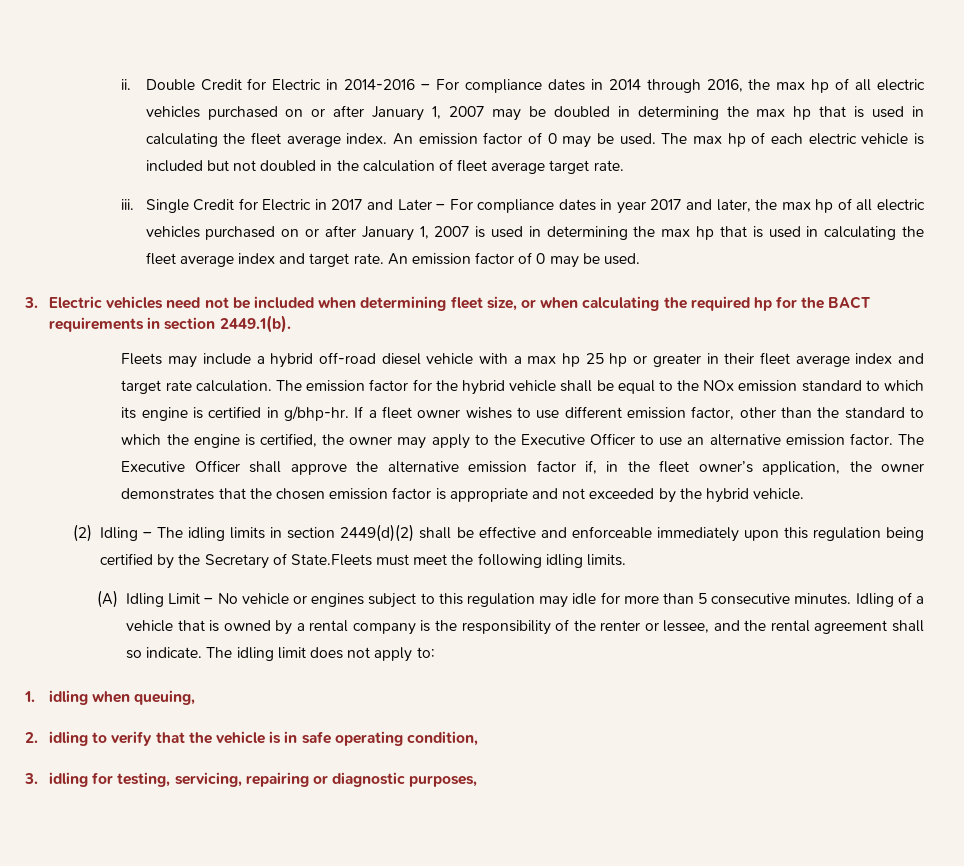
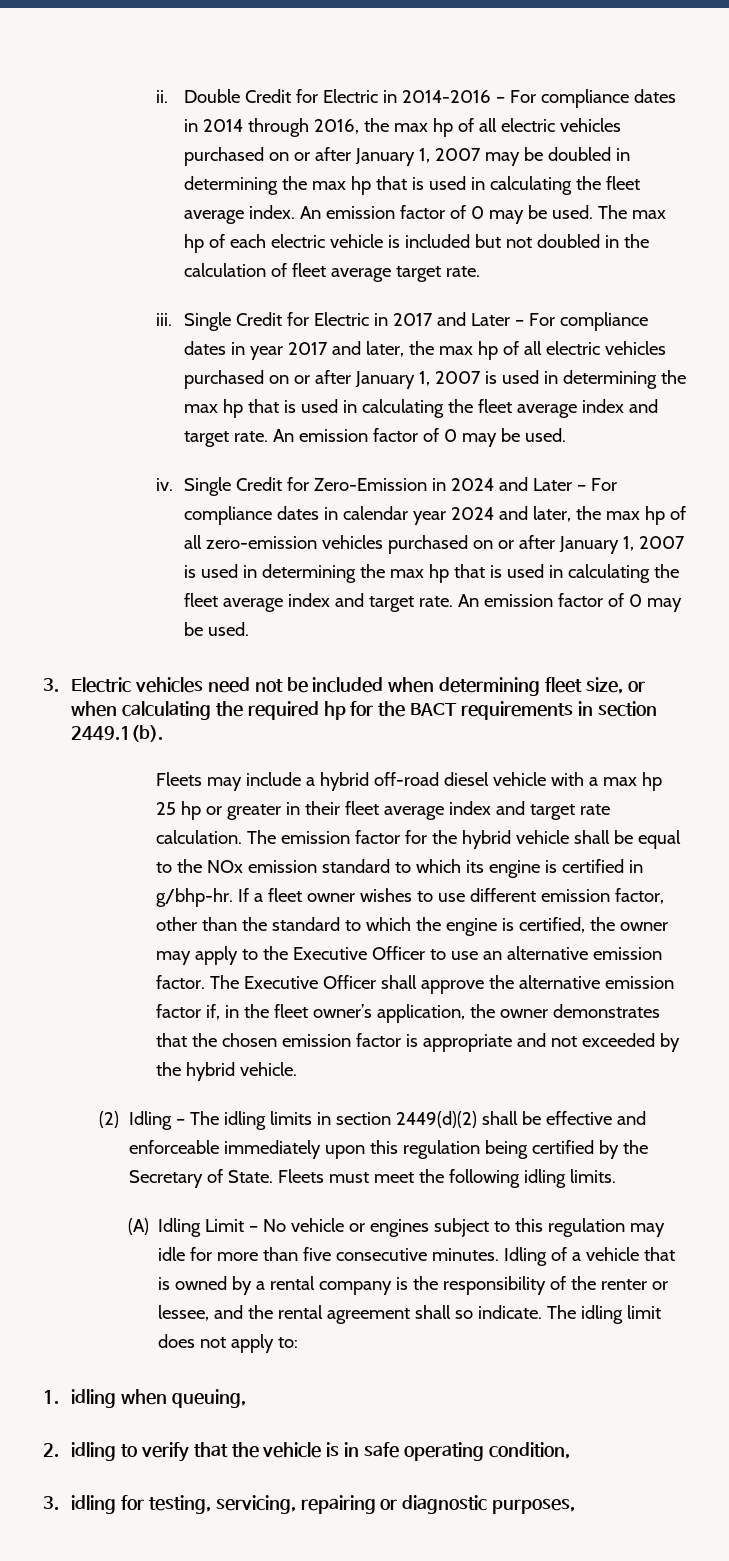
+ iv. Single Credit for Zero-Emission in 2024 and Later – For compliance dates in calendar year 2024 and later, the max hp of all zero-emission vehicles purchased on or after January 1, 2007 is used in determining the max hp that is used in calculating the fleet average index and target rate. An emission factor of 0 may be used.
- (2) Idling – The idling limits in section 2449(d)(2) shall be effective and enforceable immediately upon this regulation being certified by the Secretary of State.Fleets must meet the following idling limits.
+ (2) Idling – The idling limits in section 2449(d)(2) shall be effective and enforceable immediately upon this regulation being certified by the Secretary of State. Fleets must meet the following idling limits.
- (A) Idling Limit – No vehicle or engines subject to this regulation may idle for more than 5 consecutive minutes.
+ (A) Idling Limit – No vehicle or engines subject to this regulation may idle for more than five consecutive minutes.

